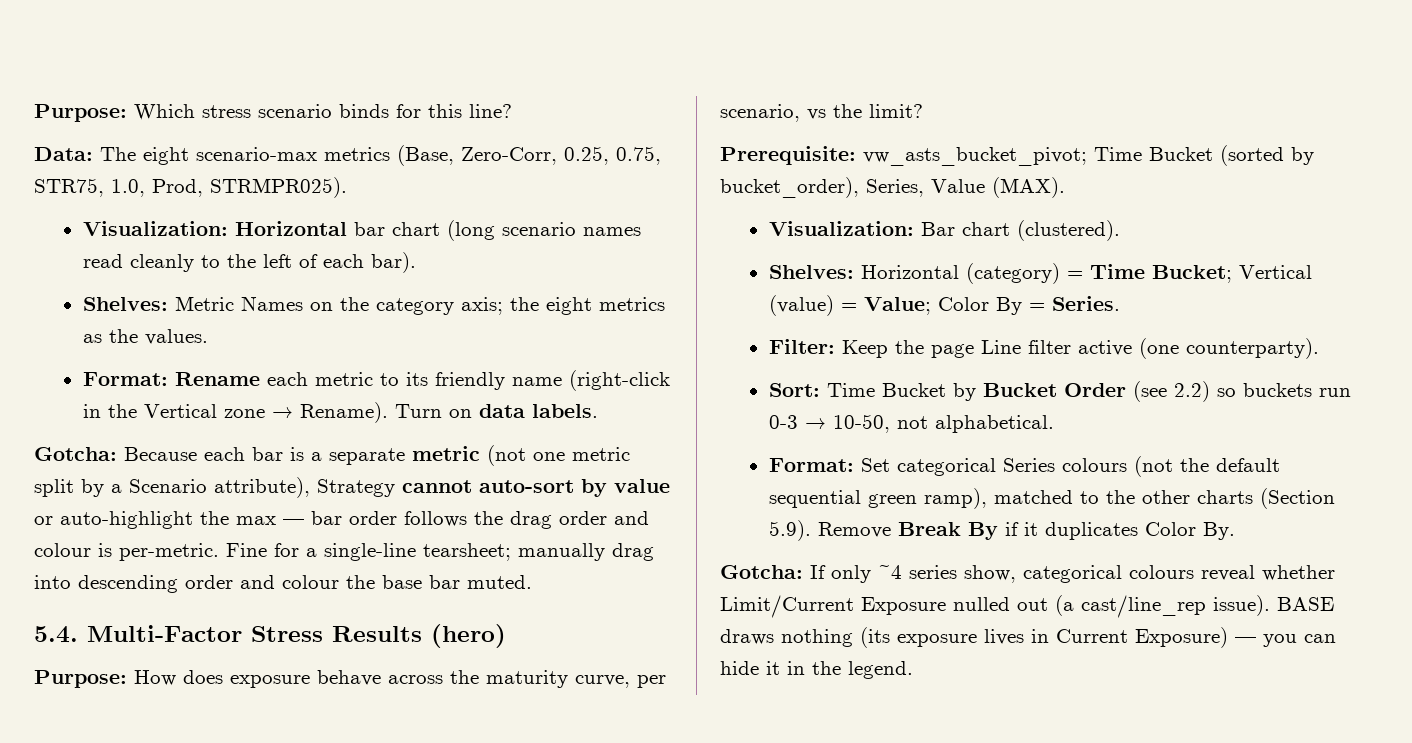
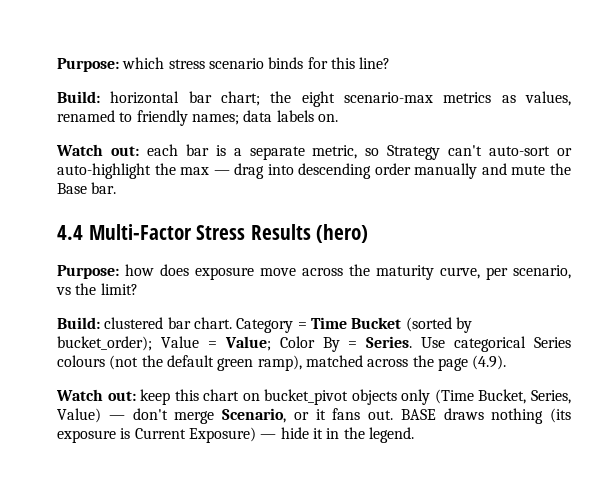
- Purpose: Which stress scenario binds for this line?
+ Purpose: which stress scenario binds for this line?
- Data: The eight scenario-max metrics (Base, Zero-Corr, 0.25, 0.75, STR75, 1.0, Prod, STRMPR025).
- Visualization: Horizontal bar chart (long scenario names read cleanly to the left of each bar).
- Shelves: Metric Names on the category axis; the eight metrics as the values.
- Format: Rename each metric to its friendly name (right-click in the Vertical zone → Rename). Turn on data labels.
- Gotcha: Because each bar is a separate metric (not one metric split by a Scenario attribute), Strategy cannot auto-sort by value or auto-highlight the max — bar order follows the drag order and colour is per-metric. Fine for a single-line tearsheet; manually drag into descending order and colour the base bar muted.
- 5.4. Multi-Factor Stress Results (hero)
+ Build: horizontal bar chart; the eight scenario-max metrics as values, renamed to friendly names; data labels on.
+ Watch out: each bar is a separate metric, so Strategy can't auto-sort or auto-highlight the max — drag into descending order manually and mute the Base bar.
+ 4.4 Multi-Factor Stress Results (hero)
- Purpose: How does exposure behave across the maturity curve, per scenario, vs the limit?
+ Purpose: how does exposure move across the maturity curve, per scenario, vs the limit?
- Prerequisite: vw_asts_bucket_pivot; Time Bucket (sorted by bucket_order), Series, Value (MAX).
- Visualization: Bar chart (clustered).
- Shelves: Horizontal (category) = Time Bucket; Vertical (value) = Value; Color By = Series.
- Filter: Keep the page Line filter active (one counterparty).
- Sort: Time Bucket by Bucket Order (see 2.2) so buckets run 0-3 → 10-50, not alphabetical.
- Format: Set categorical Series colours (not the default sequential green ramp), matched to the other charts (Section 5.9). Remove Break By if it duplicates Color By.
- Gotcha: If only ~4 series show, categorical colours reveal whether Limit/Current Exposure nulled out (a cast/line_rep issue).
+ Build: clustered bar chart. Category = Time Bucket (sorted by bucket_order); Value = Value; Color By = Series. Use categorical Series colours (not the default green ramp), matched across the page (4.9).
+ Watch out: keep this chart on bucket_pivot objects only (Time Bucket, Series, Value) — don't merge Scenario, or it fans out.
- BASE draws nothing (its exposure lives in Current Exposure) — you can hide it in the legend.
+ BASE draws nothing (its exposure is Current Exposure) — hide it in the legend.

